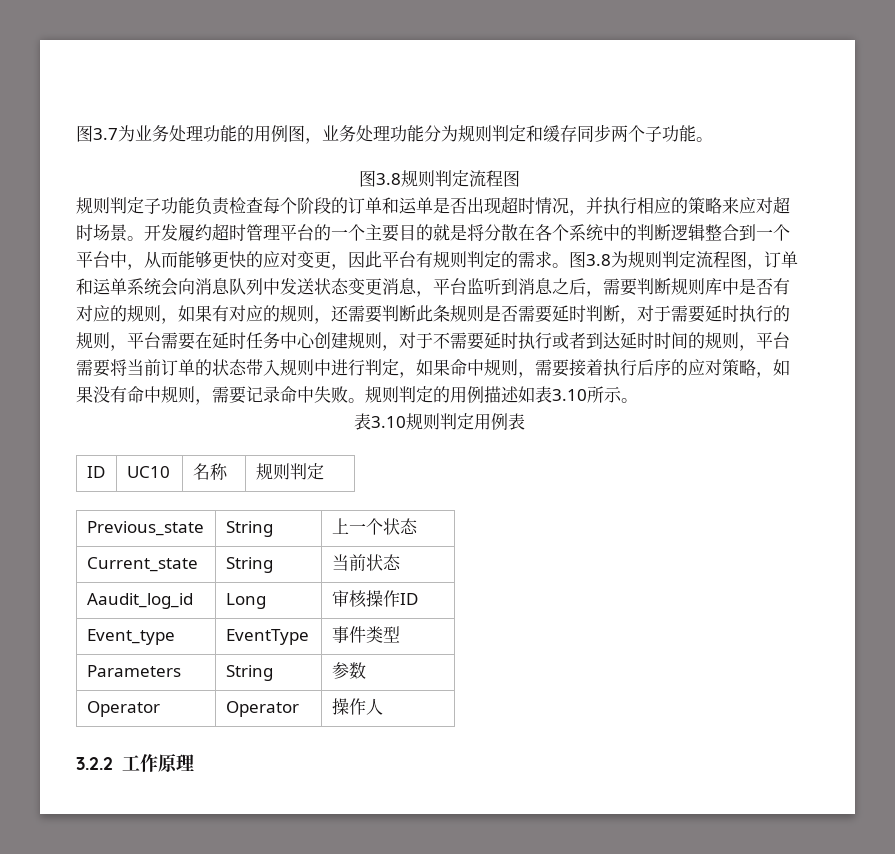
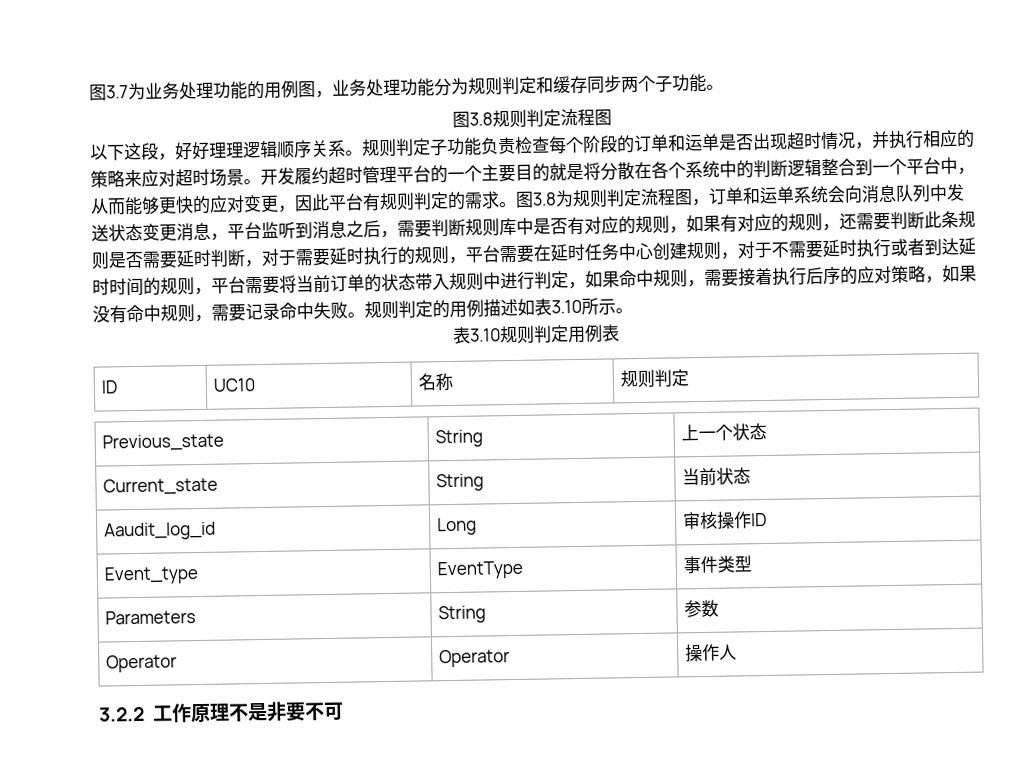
+ 以下这段，好好理理逻辑顺序关系。
- 3.2.2工作原理
+ 3.2.2工作原理不是非要不可

